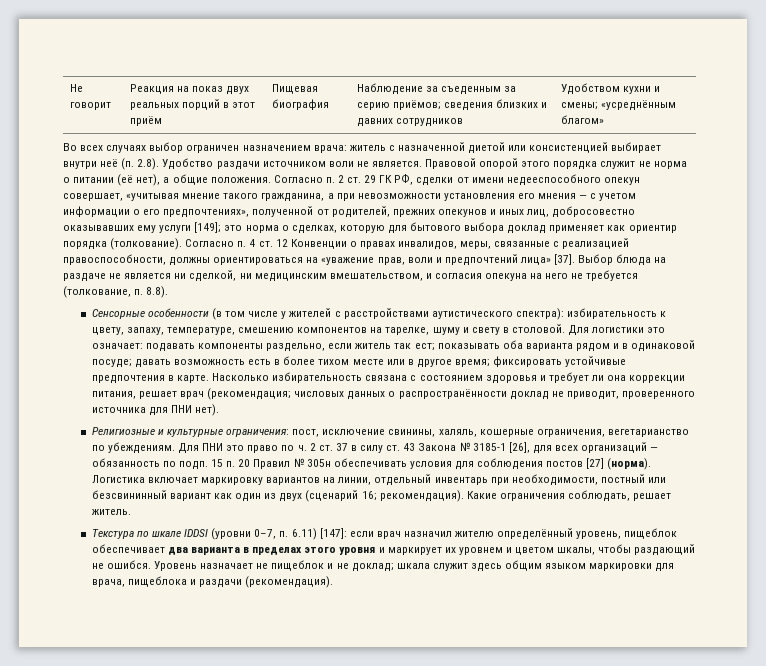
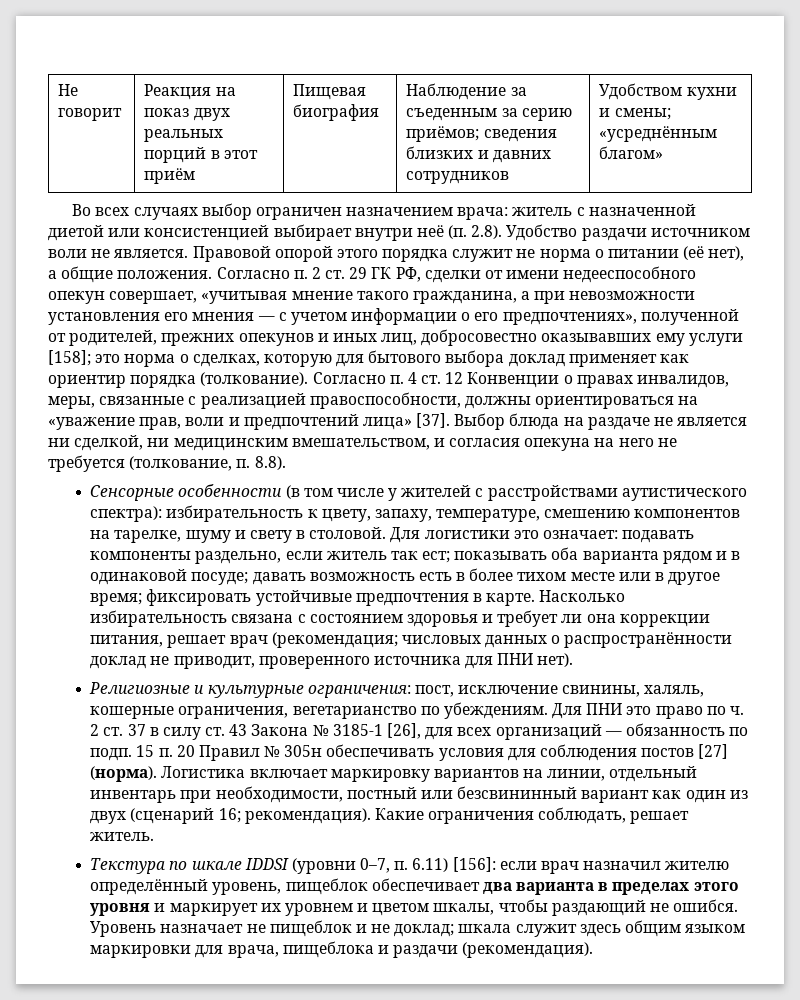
- Согласно п. 2 ст. 29 ГК РФ, сделки от имени недееспособного опекун совершает, «учитывая мнение такого гражданина, а при невозможности установления его мнения — с учетом информации о его предпочтениях», полученной от родителей, прежних опекунов и иных лиц, добросовестно оказывавших ему услуги [149]; это норма о сделках, которую для бытового выбора доклад применяет как ориентир порядка (толкование).
+ Согласно п. 2 ст. 29 ГК РФ, сделки от имени недееспособного опекун совершает, «учитывая мнение такого гражданина, а при невозможности установления его мнения — с учетом информации о его предпочтениях», полученной от родителей, прежних опекунов и иных лиц, добросовестно оказывавших ему услуги [158]; это норма о сделках, которую для бытового выбора доклад применяет как ориентир порядка (толкование).
- Текстура по шкале IDDSI (уровни 0–7, п. 6.11) [147]: если врач назначил жителю определённый уровень, пищеблок обеспечивает два варианта в пределах этого уровня и маркирует их уровнем и цветом шкалы, чтобы раздающий не ошибся.
+ Текстура по шкале IDDSI (уровни 0–7, п. 6.11) [156]: если врач назначил жителю определённый уровень, пищеблок обеспечивает два варианта в пределах этого уровня и маркирует их уровнем и цветом шкалы, чтобы раздающий не ошибся.

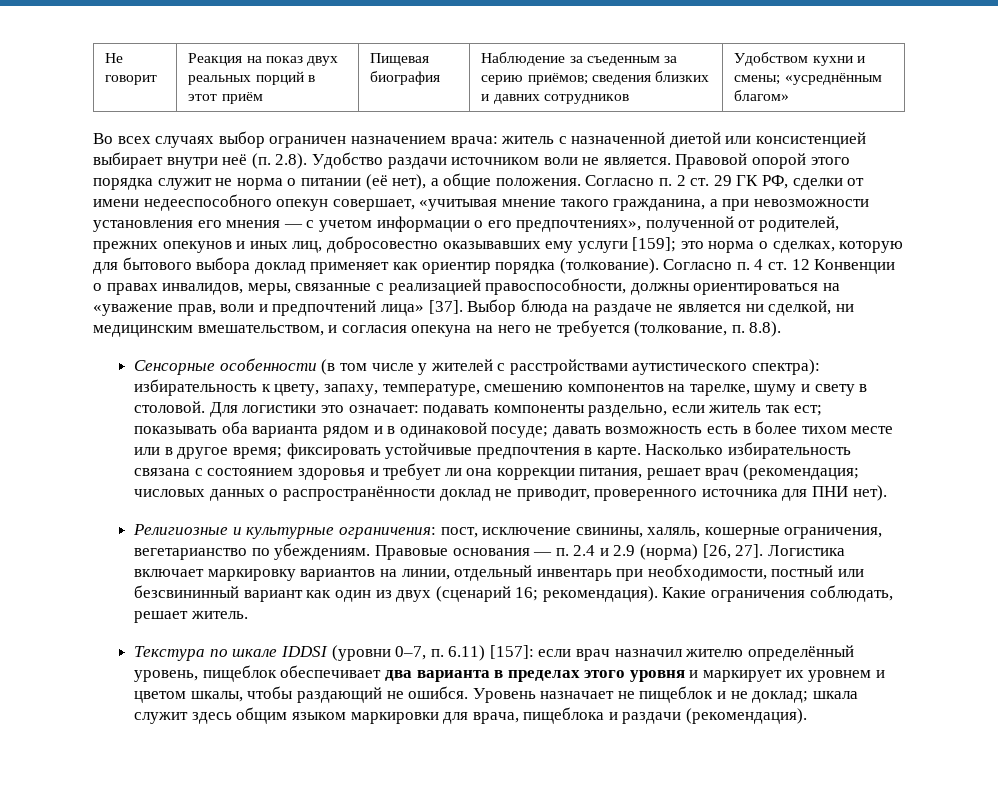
- Согласно п. 2 ст. 29 ГК РФ, сделки от имени недееспособного опекун совершает, «учитывая мнение такого гражданина, а при невозможности установления его мнения — с учетом информации о его предпочтениях», полученной от родителей, прежних опекунов и иных лиц, добросовестно оказывавших ему услуги [158]; это норма о сделках, которую для бытового выбора доклад применяет как ориентир порядка (толкование).
+ Согласно п. 2 ст. 29 ГК РФ, сделки от имени недееспособного опекун совершает, «учитывая мнение такого гражданина, а при невозможности установления его мнения — с учетом информации о его предпочтениях», полученной от родителей, прежних опекунов и иных лиц, добросовестно оказывавших ему услуги [159]; это норма о сделках, которую для бытового выбора доклад применяет как ориентир порядка (толкование).
- Для ПНИ это право по ч. 2 ст. 37 в силу ст. 43 Закона № 3185-1 [26], для всех организаций — обязанность по подп. 15 п. 20 Правил № 305н обеспечивать условия для соблюдения постов [27] (норма).
+ Правовые основания — п. 2.4 и 2.9 (норма) [26, 27].
- Текстура по шкале IDDSI (уровни 0–7, п. 6.11) [156]: если врач назначил жителю определённый уровень, пищеблок обеспечивает два варианта в пределах этого уровня и маркирует их уровнем и цветом шкалы, чтобы раздающий не ошибся.
+ Текстура по шкале IDDSI (уровни 0–7, п. 6.11) [157]: если врач назначил жителю определённый уровень, пищеблок обеспечивает два варианта в пределах этого уровня и маркирует их уровнем и цветом шкалы, чтобы раздающий не ошибся.

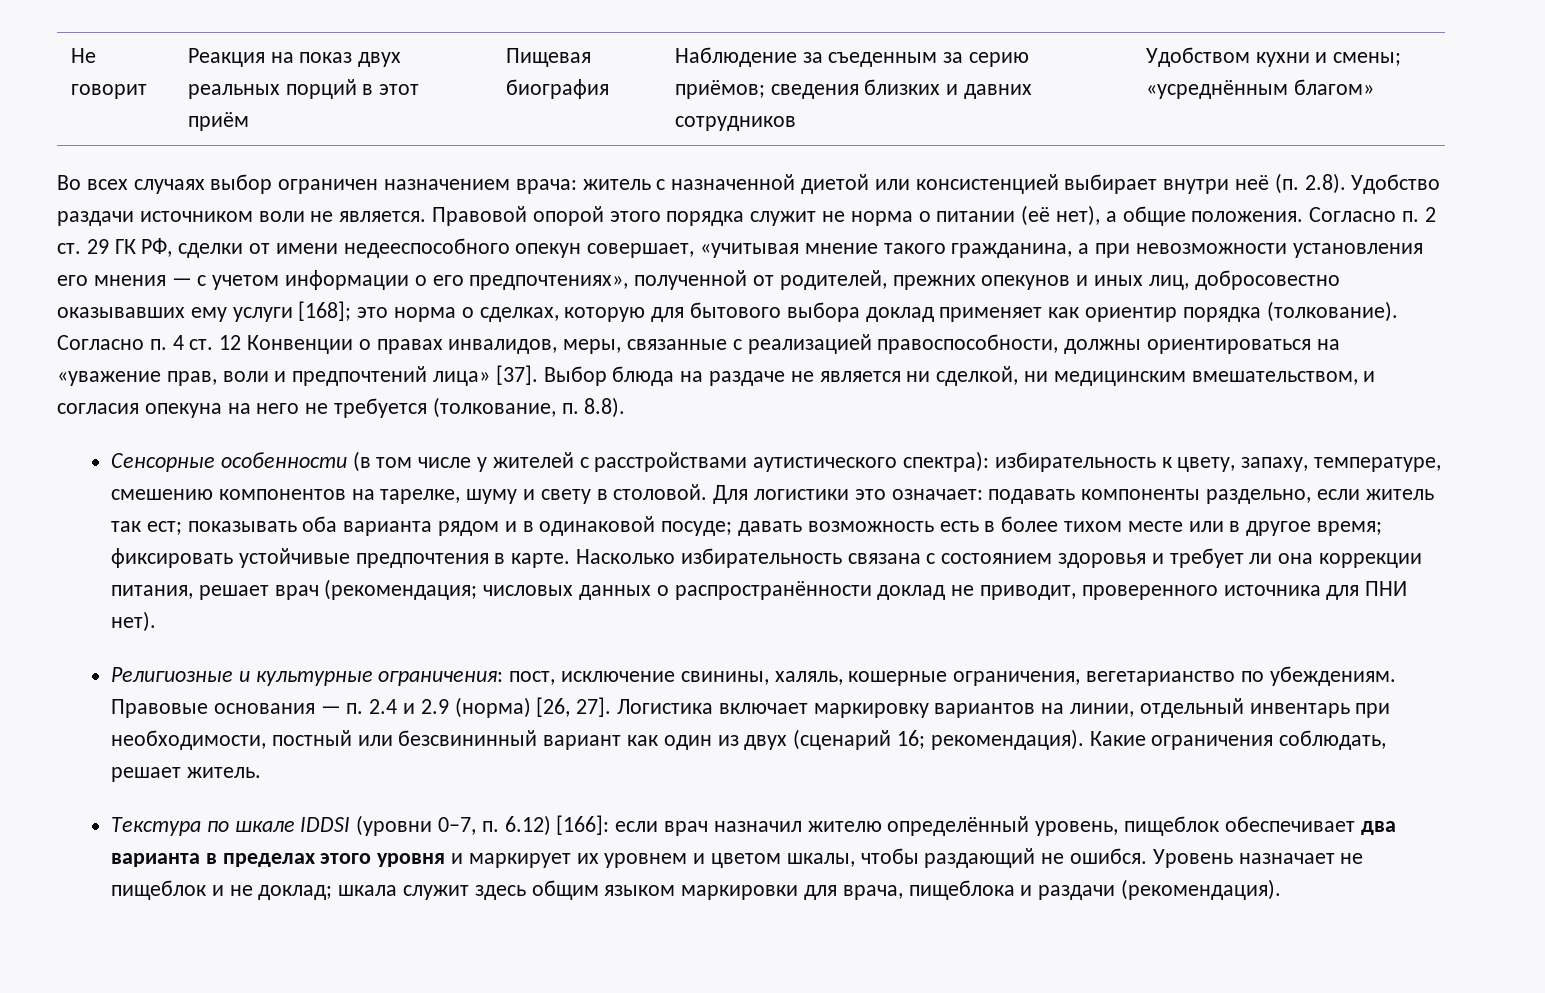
- Согласно п. 2 ст. 29 ГК РФ, сделки от имени недееспособного опекун совершает, «учитывая мнение такого гражданина, а при невозможности установления его мнения — с учетом информации о его предпочтениях», полученной от родителей, прежних опекунов и иных лиц, добросовестно оказывавших ему услуги [159]; это норма о сделках, которую для бытового выбора доклад применяет как ориентир порядка (толкование).
+ Согласно п. 2 ст. 29 ГК РФ, сделки от имени недееспособного опекун совершает, «учитывая мнение такого гражданина, а при невозможности установления его мнения — с учетом информации о его предпочтениях», полученной от родителей, прежних опекунов и иных лиц, добросовестно оказывавших ему услуги [168]; это норма о сделках, которую для бытового выбора доклад применяет как ориентир порядка (толкование).
- Текстура по шкале IDDSI (уровни 0–7, п. 6.11) [157]: если врач назначил жителю определённый уровень, пищеблок обеспечивает два варианта в пределах этого уровня и маркирует их уровнем и цветом шкалы, чтобы раздающий не ошибся.
+ Текстура по шкале IDDSI (уровни 0–7, п. 6.12) [166]: если врач назначил жителю определённый уровень, пищеблок обеспечивает два варианта в пределах этого уровня и маркирует их уровнем и цветом шкалы, чтобы раздающий не ошибся.

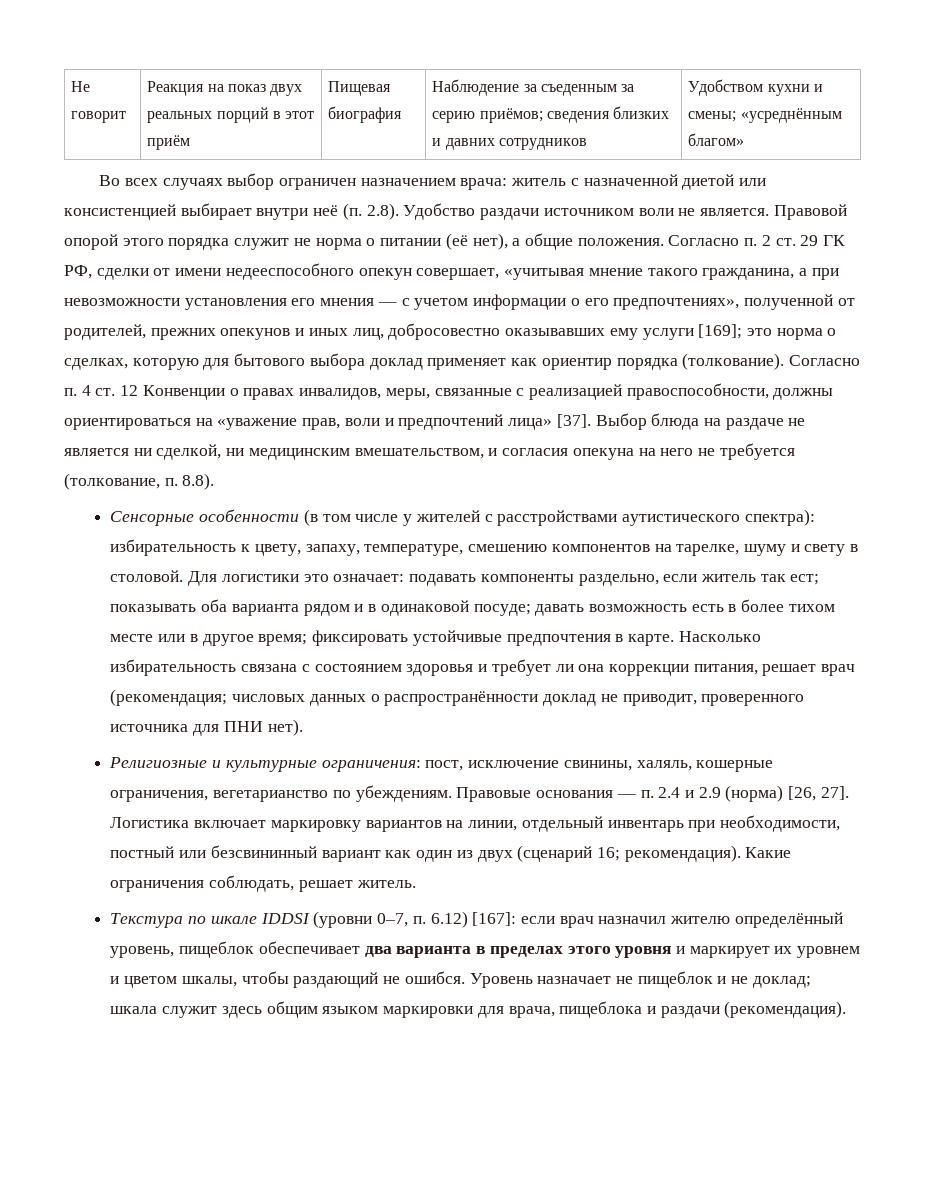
- Согласно п. 2 ст. 29 ГК РФ, сделки от имени недееспособного опекун совершает, «учитывая мнение такого гражданина, а при невозможности установления его мнения — с учетом информации о его предпочтениях», полученной от родителей, прежних опекунов и иных лиц, добросовестно оказывавших ему услуги [168]; это норма о сделках, которую для бытового выбора доклад применяет как ориентир порядка (толкование).
+ Согласно п. 2 ст. 29 ГК РФ, сделки от имени недееспособного опекун совершает, «учитывая мнение такого гражданина, а при невозможности установления его мнения — с учетом информации о его предпочтениях», полученной от родителей, прежних опекунов и иных лиц, добросовестно оказывавших ему услуги [169]; это норма о сделках, которую для бытового выбора доклад применяет как ориентир порядка (толкование).
- Текстура по шкале IDDSI (уровни 0–7, п. 6.12) [166]: если врач назначил жителю определённый уровень, пищеблок обеспечивает два варианта в пределах этого уровня и маркирует их уровнем и цветом шкалы, чтобы раздающий не ошибся.
+ Текстура по шкале IDDSI (уровни 0–7, п. 6.12) [167]: если врач назначил жителю определённый уровень, пищеблок обеспечивает два варианта в пределах этого уровня и маркирует их уровнем и цветом шкалы, чтобы раздающий не ошибся.

